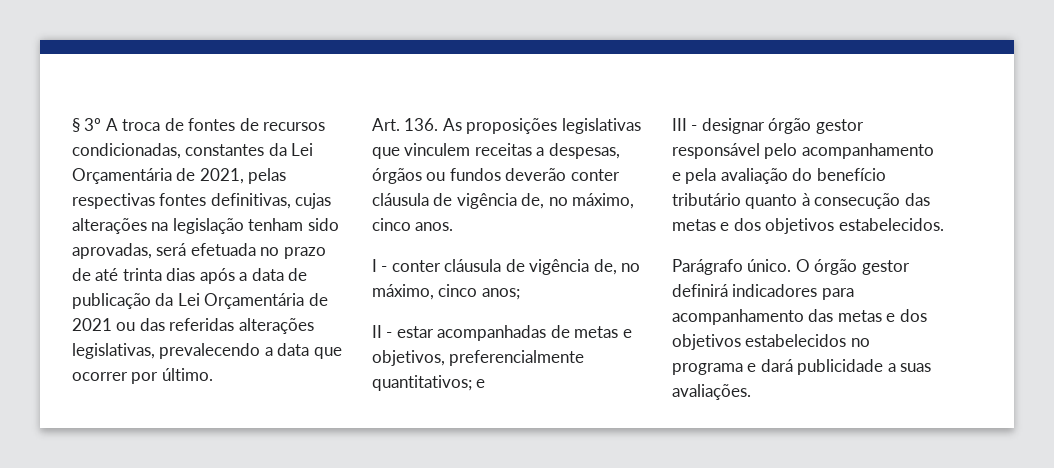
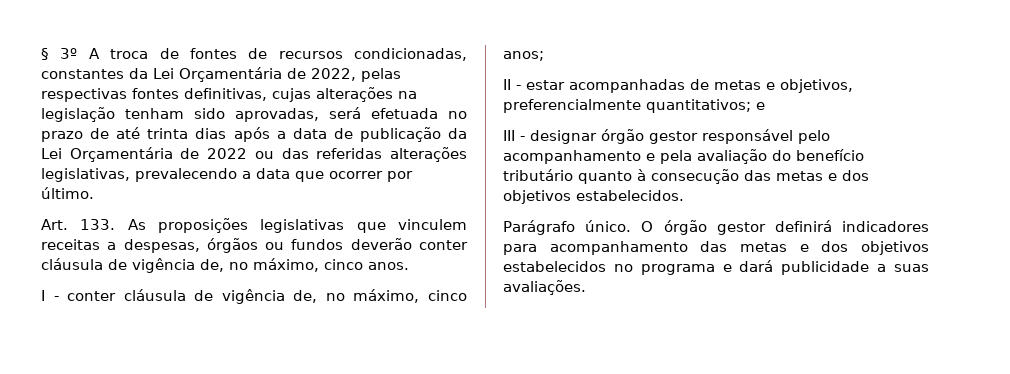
- § 3º A troca de fontes de recursos condicionadas, constantes da Lei Orçamentária de 2021, pelas respectivas fontes definitivas, cujas alterações na legislação tenham sido aprovadas, será efetuada no prazo de até trinta dias após a data de publicação da Lei Orçamentária de 2021 ou das referidas alterações legislativas, prevalecendo a data que ocorrer por último.
+ § 3º A troca de fontes de recursos condicionadas, constantes da Lei Orçamentária de 2022, pelas respectivas fontes definitivas, cujas alterações na legislação tenham sido aprovadas, será efetuada no prazo de até trinta dias após a data de publicação da Lei Orçamentária de 2022 ou das referidas alterações legislativas, prevalecendo a data que ocorrer por último.
- Art. 136. As proposições legislativas que vinculem receitas a despesas, órgãos ou fundos deverão conter cláusula de vigência de, no máximo, cinco anos.
+ Art. 133. As proposições legislativas que vinculem receitas a despesas, órgãos ou fundos deverão conter cláusula de vigência de, no máximo, cinco anos.

